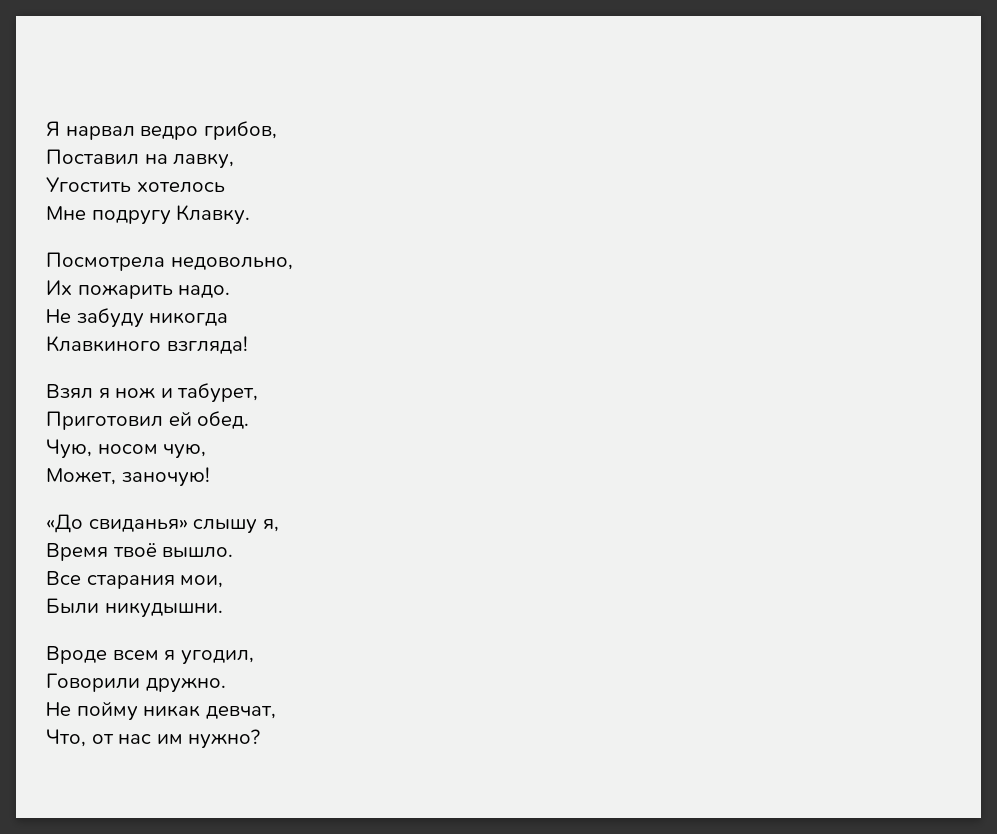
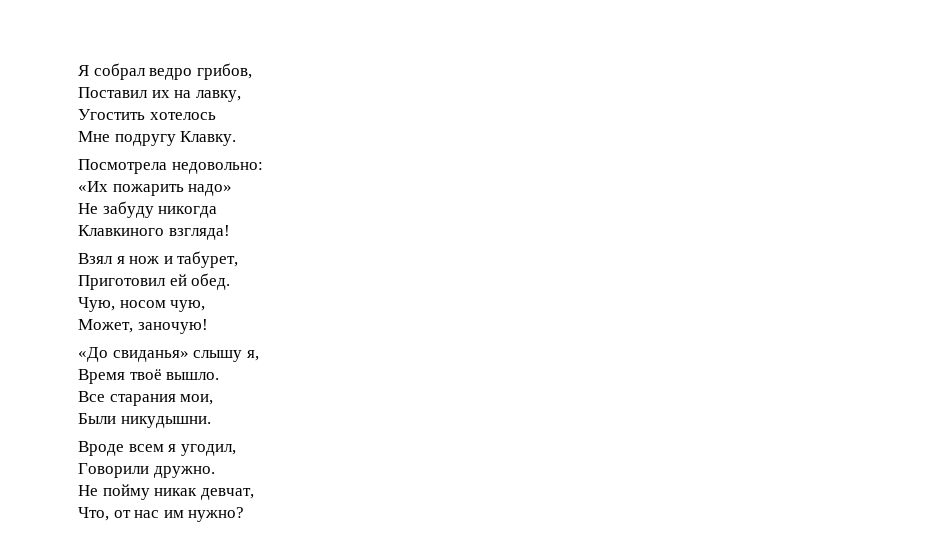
- Я нарвал ведро грибов,
+ Я собрал ведро грибов,
- Поставил на лавку,
+ Поставил их на лавку,
- Посмотрела недовольно,
- Их пожарить надо.
+ Посмотрела недовольно:
+ «Их пожарить надо»

